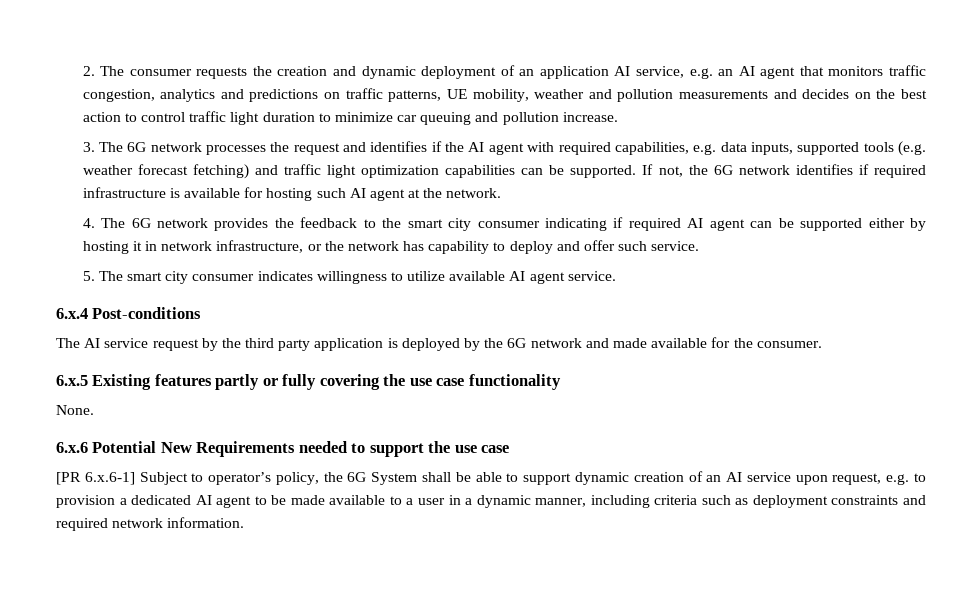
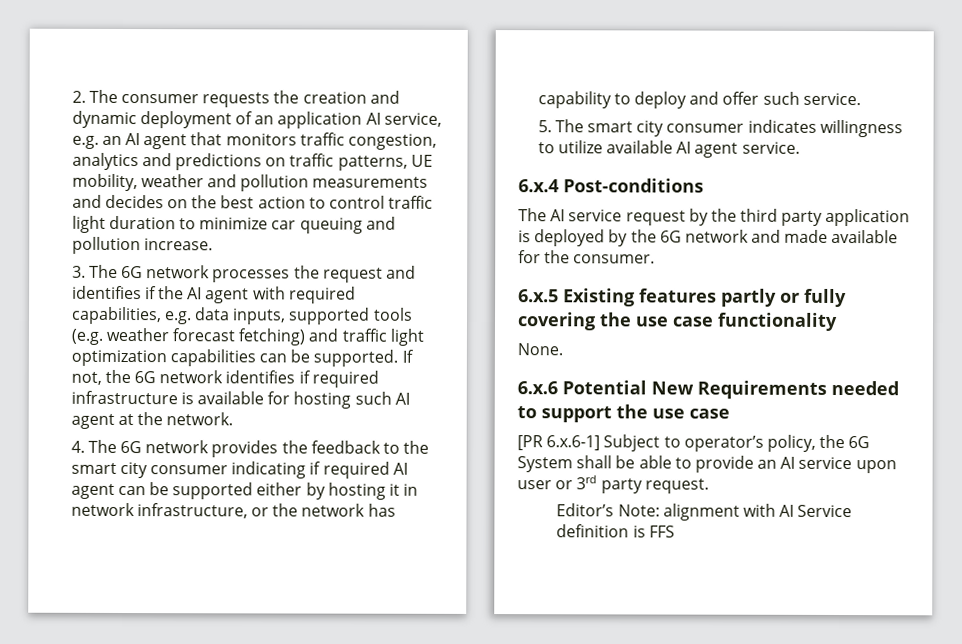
- [PR 6.x.6-1] Subject to operator’s policy, the 6G System shall be able to support dynamic creation of an AI service upon request, e.g. to provision a dedicated AI agent to be made available to a user in a dynamic manner, including criteria such as deployment constraints and required network information.
+ [PR 6.x.6-1] Subject to operator’s policy, the 6G System shall be able to provide an AI service upon user or 3rd party request.
+ Editor’s Note: alignment with AI Service definition is FFS

